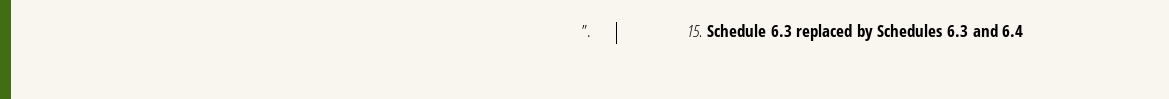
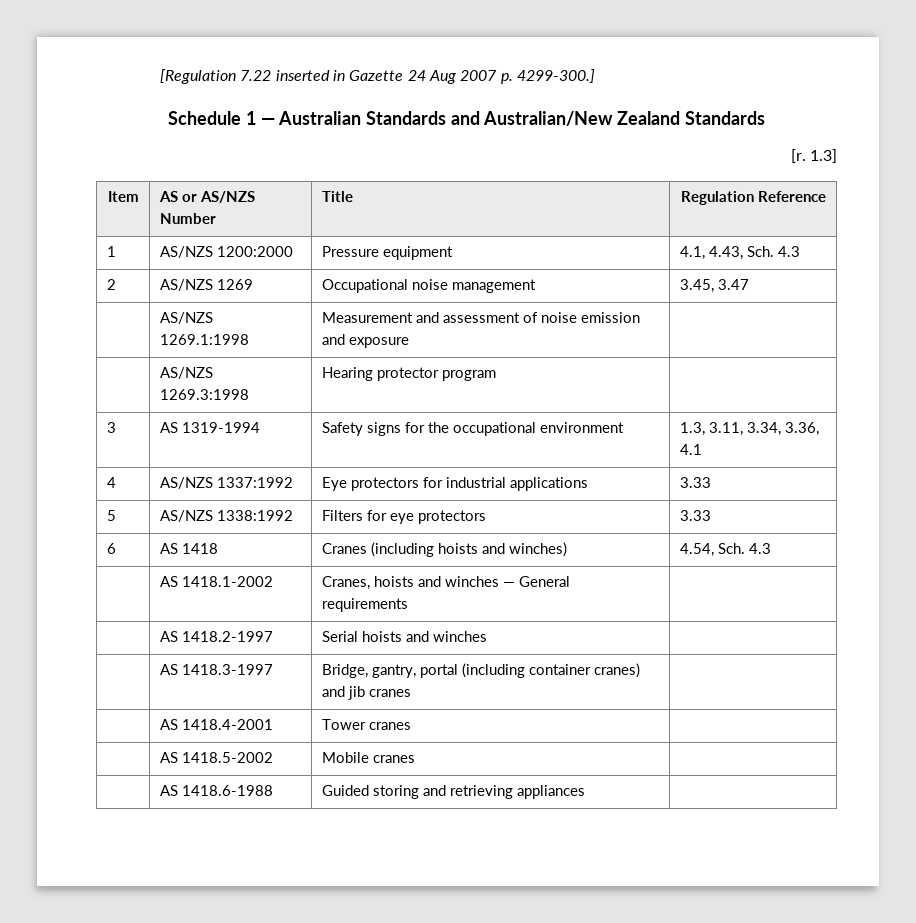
- ”.
- 15. Schedule 6.3 replaced by Schedules 6.3 and 6.4
+ [Regulation 7.22 inserted in Gazette 24 Aug 2007 p. 4299-300.]
+ Schedule 1 — Australian Standards and Australian/New Zealand Standards
+ [r. 1.3]
+ Item | AS or AS/NZS Number | Title | Regulation Reference
+ 1 | AS/NZS 1200:2000 | Pressure equipment | 4.1, 4.43, Sch. 4.3
+ 2 | AS/NZS 1269 | Occupational noise management | 3.45, 3.47
+ | AS/NZS 1269.1:1998 | Measurement and assessment of noise emission and exposure |
+ | AS/NZS 1269.3:1998 | Hearing protector program |
+ 3 | AS 1319-1994 | Safety signs for the occupational environment | 1.3, 3.11, 3.34, 3.36, 4.1
+ 4 | AS/NZS 1337:1992 | Eye protectors for industrial applications | 3.33
+ 5 | AS/NZS 1338:1992 | Filters for eye protectors | 3.33
+ 6 | AS 1418 | Cranes (including hoists and winches) | 4.54, Sch. 4.3
+ | AS 1418.1-2002 | Cranes, hoists and winches — General requirements |
+ | AS 1418.2-1997 | Serial hoists and winches |
+ | AS 1418.3-1997 | Bridge, gantry, portal (including container cranes) and jib cranes |
+ | AS 1418.4-2001 | Tower cranes |
+ | AS 1418.5-2002 | Mobile cranes |
+ | AS 1418.6-1988 | Guided storing and retrieving appliances |

